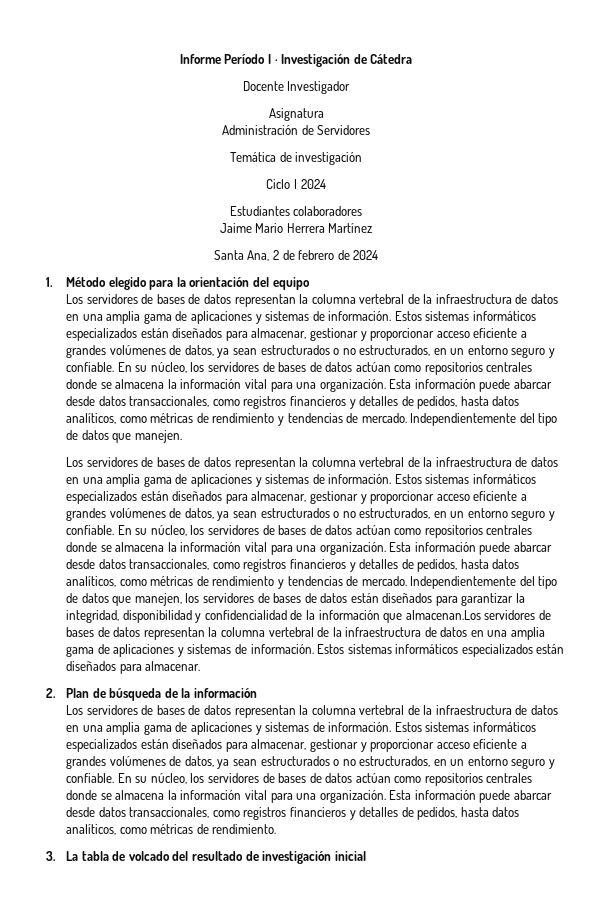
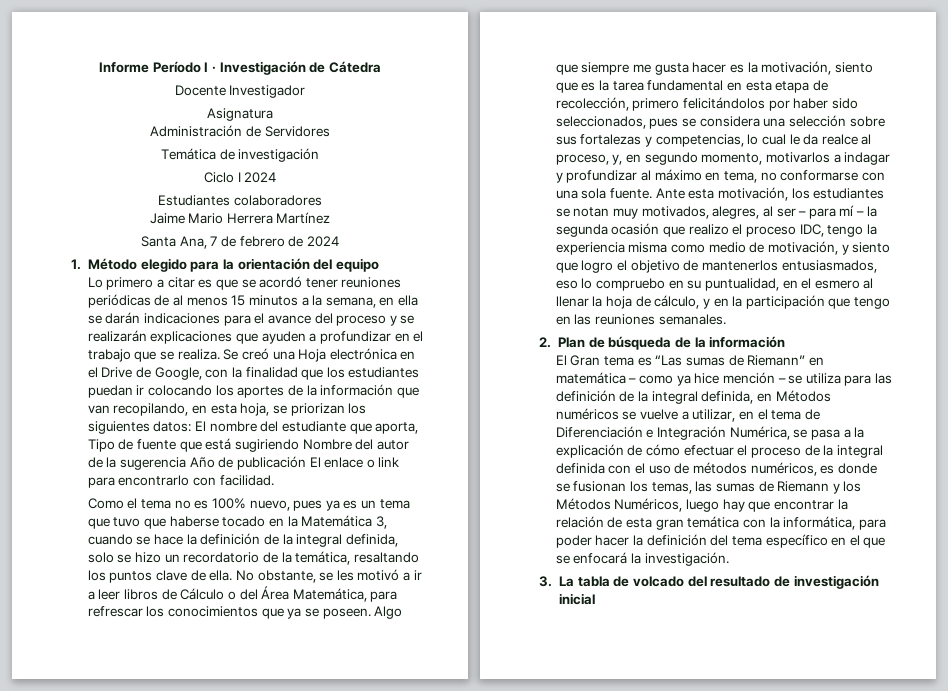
- Santa Ana, 2 de febrero de 2024
+ Santa Ana, 7 de febrero de 2024
- Los servidores de bases de datos representan la columna vertebral de la infraestructura de datos en una amplia gama de aplicaciones y sistemas de información. Estos sistemas informáticos especializados están diseñados para almacenar, gestionar y proporcionar acceso eficiente a grandes volúmenes de datos, ya sean estructurados o no estructurados, en un entorno seguro y confiable. En su núcleo, los servidores de bases de datos actúan como repositorios centrales donde se almacena la información vital para una organización. Esta información puede abarcar desde datos transaccionales, como registros financieros y detalles de pedidos, hasta datos analíticos, como métricas de rendimiento y tendencias de mercado. Independientemente del tipo de datos que manejen.
- Los servidores de bases de datos representan la columna vertebral de la infraestructura de datos en una amplia gama de aplicaciones y sistemas de información. Estos sistemas informáticos especializados están diseñados para almacenar, gestionar y proporcionar acceso eficiente a grandes volúmenes de datos, ya sean estructurados o no estructurados, en un entorno seguro y confiable. En su núcleo, los servidores de bases de datos actúan como repositorios centrales donde se almacena la información vital para una organización. Esta información puede abarcar desde datos transaccionales, como registros financieros y detalles de pedidos, hasta datos analíticos, como métricas de rendimiento y tendencias de mercado. Independientemente del tipo de datos que manejen, los servidores de bases de datos están diseñados para garantizar la integridad, disponibilidad y confidencialidad de la información que almacenan.Los servidores de bases de datos representan la columna vertebral de la infraestructura de datos en una amplia gama de aplicaciones y sistemas de información. Estos sistemas informáticos especializados están diseñados para almacenar.
+ Lo primero a citar es que se acordó tener reuniones periódicas de al menos 15 minutos a la semana, en ella se darán indicaciones para el avance del proceso y se realizarán explicaciones que ayuden a profundizar en el trabajo que se realiza. Se creó una Hoja electrónica en el Drive de Google, con la finalidad que los estudiantes puedan ir colocando los aportes de la información que van recopilando, en esta hoja, se priorizan los siguientes datos: El nombre del estudiante que aporta, Tipo de fuente que está sugiriendo Nombre del autor de la sugerencia Año de publicación El enlace o link para encontrarlo con facilidad.
+ Como el tema no es 100% nuevo, pues ya es un tema que tuvo que haberse tocado en la Matemática 3, cuando se hace la definición de la integral definida, solo se hizo un recordatorio de la temática, resaltando los puntos clave de ella. No obstante, se les motivó a ir a leer libros de Cálculo o del Área Matemática, para refrescar los conocimientos que ya se poseen. Algo que siempre me gusta hacer es la motivación, siento que es la tarea fundamental en esta etapa de recolección, primero felicitándolos por haber sido seleccionados, pues se considera una selección sobre sus fortalezas y competencias, lo cual le da realce al proceso, y, en segundo momento, motivarlos a indagar y profundizar al máximo en tema, no conformarse con una sola fuente. Ante esta motivación, los estudiantes se notan muy motivados, alegres, al ser – para mí – la segunda ocasión que realizo el proceso IDC, tengo la experiencia misma como medio de motivación, y siento que logro el objetivo de mantenerlos entusiasmados, eso lo compruebo en su puntualidad, en el esmero al llenar la hoja de cálculo, y en la participación que tengo en las reuniones semanales.
- Los servidores de bases de datos representan la columna vertebral de la infraestructura de datos en una amplia gama de aplicaciones y sistemas de información. Estos sistemas informáticos especializados están diseñados para almacenar, gestionar y proporcionar acceso eficiente a grandes volúmenes de datos, ya sean estructurados o no estructurados, en un entorno seguro y confiable. En su núcleo, los servidores de bases de datos actúan como repositorios centrales donde se almacena la información vital para una organización. Esta información puede abarcar desde datos transaccionales, como registros financieros y detalles de pedidos, hasta datos analíticos, como métricas de rendimiento.
+ El Gran tema es “Las sumas de Riemann” en matemática – como ya hice mención – se utiliza para las definición de la integral definida, en Métodos numéricos se vuelve a utilizar, en el tema de Diferenciación e Integración Numérica, se pasa a la explicación de cómo efectuar el proceso de la integral definida con el uso de métodos numéricos, es donde se fusionan los temas, las sumas de Riemann y los Métodos Numéricos, luego hay que encontrar la relación de esta gran temática con la informática, para poder hacer la definición del tema específico en el que se enfocará la investigación.

